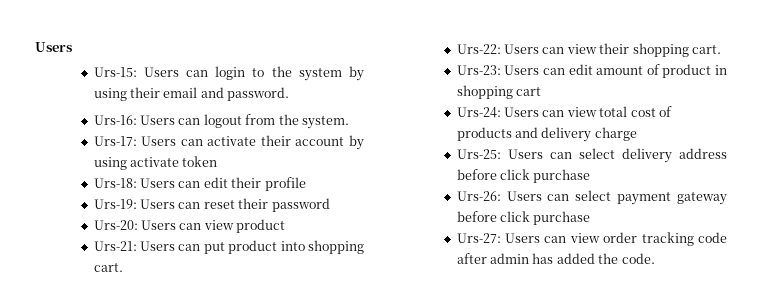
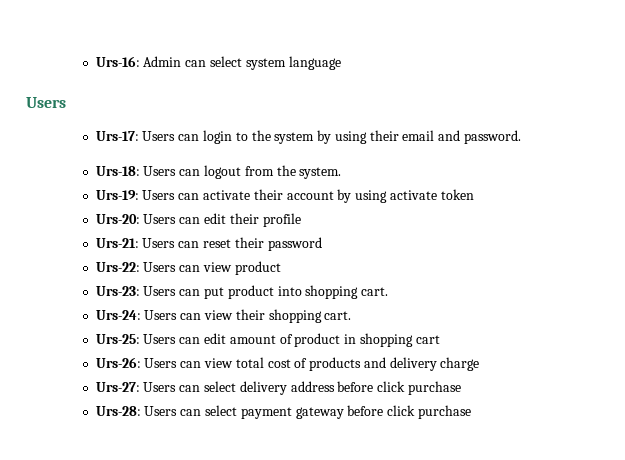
+ Urs-16: Admin can select system language
- Urs-15: Users can login to the system by using their email and password.
+ Urs-17: Users can login to the system by using their email and password.
- Urs-16: Users can logout from the system.
+ Urs-18: Users can logout from the system.
- Urs-17: Users can activate their account by using activate token
+ Urs-19: Users can activate their account by using activate token
- Urs-18: Users can edit their profile
+ Urs-20: Users can edit their profile
- Urs-19: Users can reset their password
+ Urs-21: Users can reset their password
- Urs-20: Users can view product
+ Urs-22: Users can view product
- Urs-21: Users can put product into shopping cart.
+ Urs-23: Users can put product into shopping cart.
- Urs-22: Users can view their shopping cart.
+ Urs-24: Users can view their shopping cart.
- Urs-23: Users can edit amount of product in shopping cart
+ Urs-25: Users can edit amount of product in shopping cart
- Urs-24: Users can view total cost of products and delivery charge
+ Urs-26: Users can view total cost of products and delivery charge
- Urs-25: Users can select delivery address before click purchase
+ Urs-27: Users can select delivery address before click purchase
- Urs-26: Users can select payment gateway before click purchase
+ Urs-28: Users can select payment gateway before click purchase
- Urs-27: Users can view order tracking code after admin has added the code.

